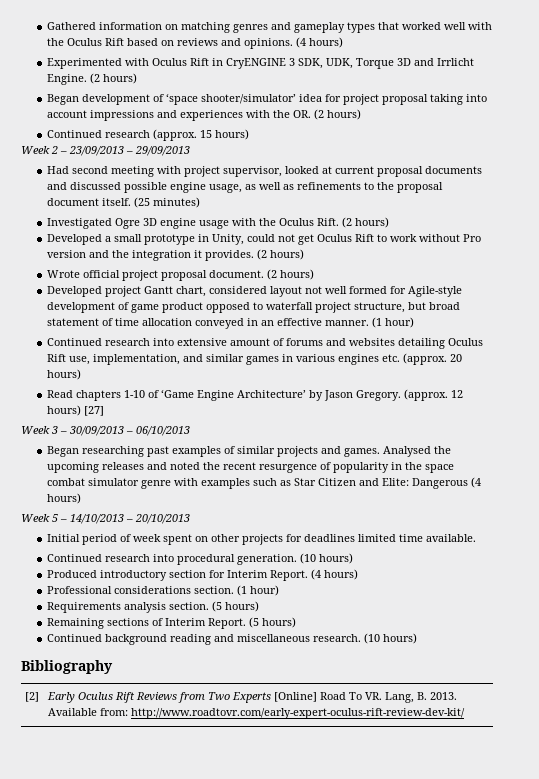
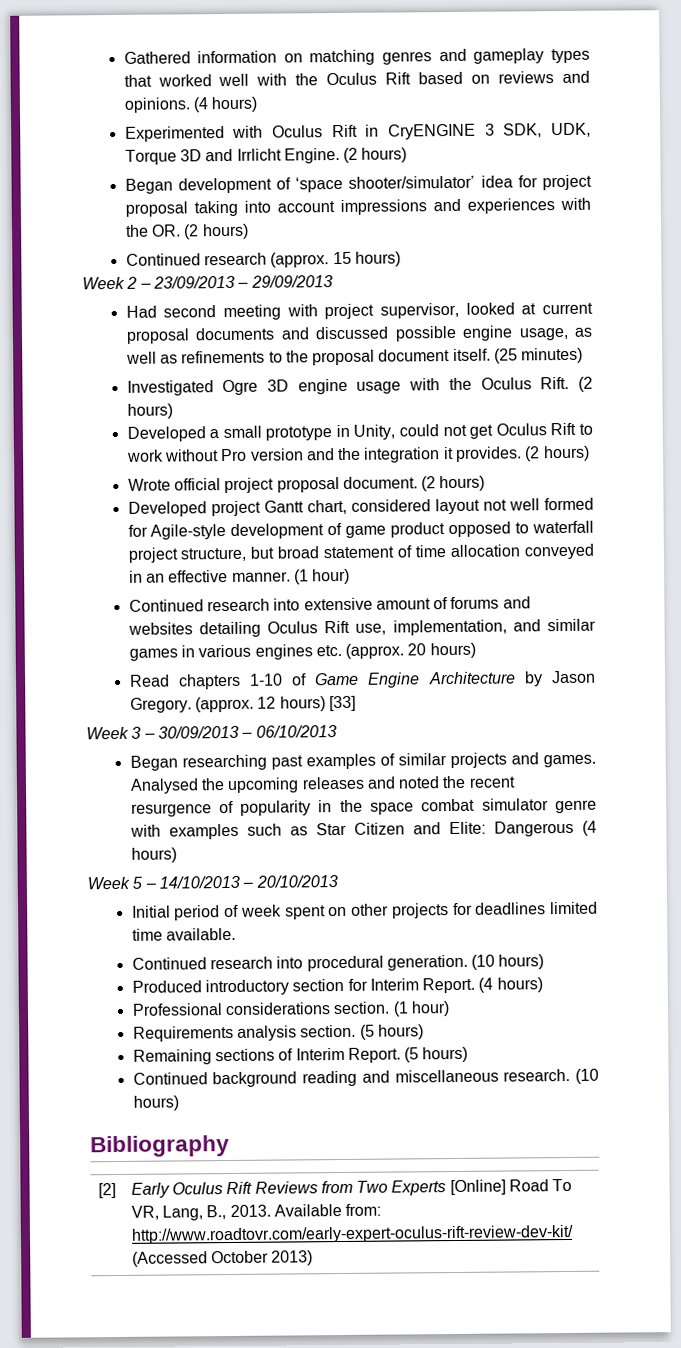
- Read chapters 1-10 of ‘Game Engine Architecture’ by Jason Gregory.
+ Read chapters 1-10 of Game Engine Architecture by Jason Gregory.
- (approx. 12 hours) [27]
+ (approx. 12 hours) [33]
- [2] | Early Oculus Rift Reviews from Two Experts [Online] Road To VR. Lang, B. 2013. Available from: http://www.roadtovr.com/early-expert-oculus-rift-review-dev-kit/
+ [2] | Early Oculus Rift Reviews from Two Experts [Online] Road To VR, Lang, B., 2013. Available from: http://www.roadtovr.com/early-expert-oculus-rift-review-dev-kit/ (Accessed October 2013)

